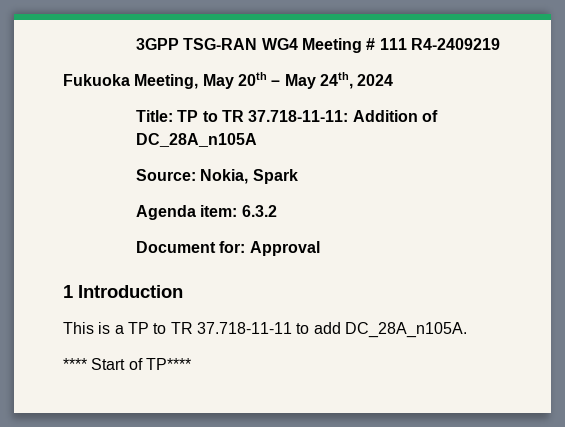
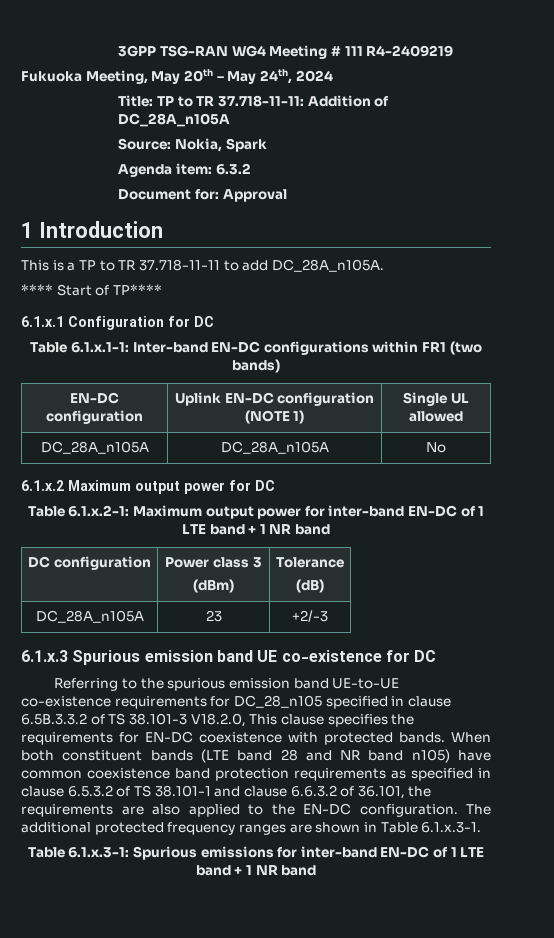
+ 6.1.x.1 Configuration for DC
+ Table 6.1.x.1-1: Inter-band EN-DC configurations within FR1 (two bands)
+ EN-DC configuration | Uplink EN-DC configuration (NOTE 1) | Single UL allowed
+ DC_28A_n105A | DC_28A_n105A | No
+ 6.1.x.2 Maximum output power for DC
+ Table 6.1.x.2-1: Maximum output power for inter-band EN-DC of 1 LTE band + 1 NR band
+ DC configuration | Power class 3
+ (dBm) | Tolerance
+ (dB)
+ DC_28A_n105A | 23 | +2/-3
+ 6.1.x.3 Spurious emission band UE co-existence for DC
+ Referring to the spurious emission band UE-to-UE co-existence requirements for DC_28_n105 specified in clause 6.5B.3.3.2 of TS 38.101-3 V18.2.0, This clause specifies the requirements for EN-DC coexistence with protected bands. When both constituent bands (LTE band 28 and NR band n105) have common coexistence band protection requirements as specified in clause 6.5.3.2 of TS 38.101-1 and clause 6.6.3.2 of 36.101, the requirements are also applied to the EN-DC configuration. The additional protected frequency ranges are shown in Table 6.1.x.3-1.
+ Table 6.1.x.3-1: Spurious emissions for inter-band EN-DC of 1 LTE band + 1 NR band

